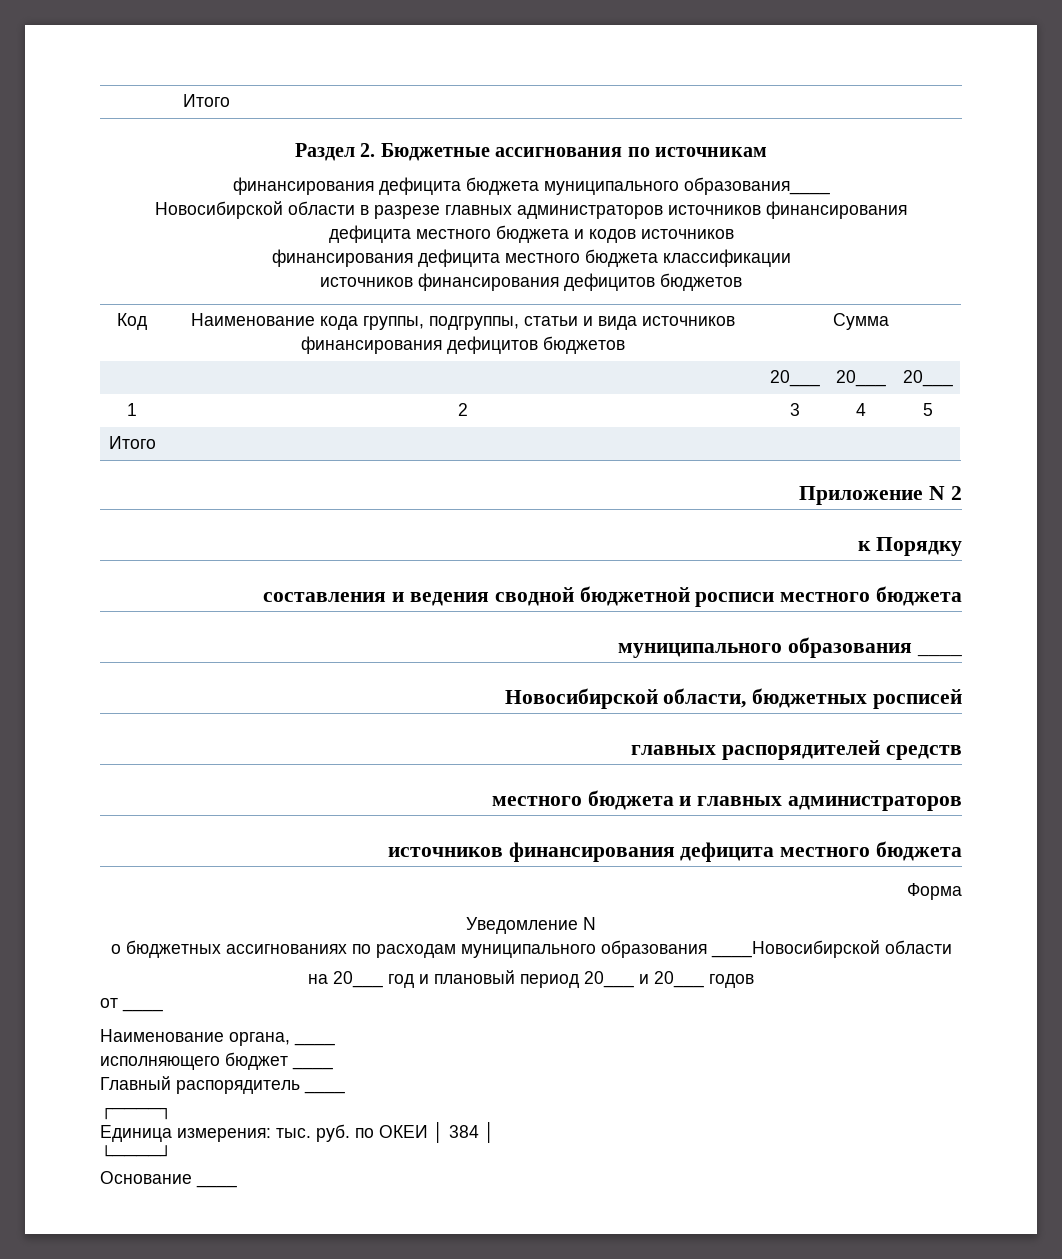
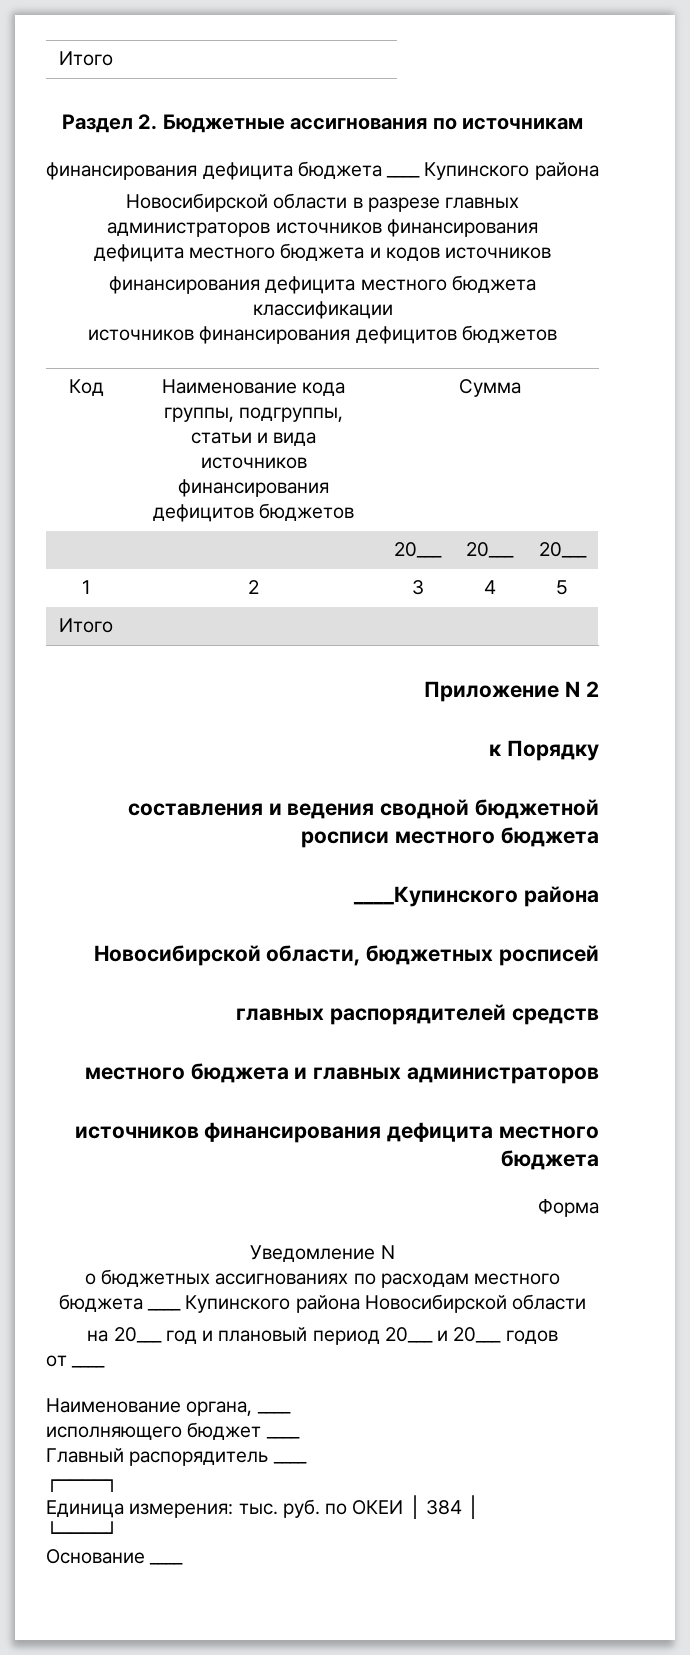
- финансирования дефицита бюджета муниципального образования____
+ финансирования дефицита бюджета ____ Купинского района
- муниципального образования ____
+ ____Купинского района
- о бюджетных ассигнованиях по расходам муниципального образования ____Новосибирской области
+ о бюджетных ассигнованиях по расходам местного бюджета ____ Купинского района Новосибирской области

